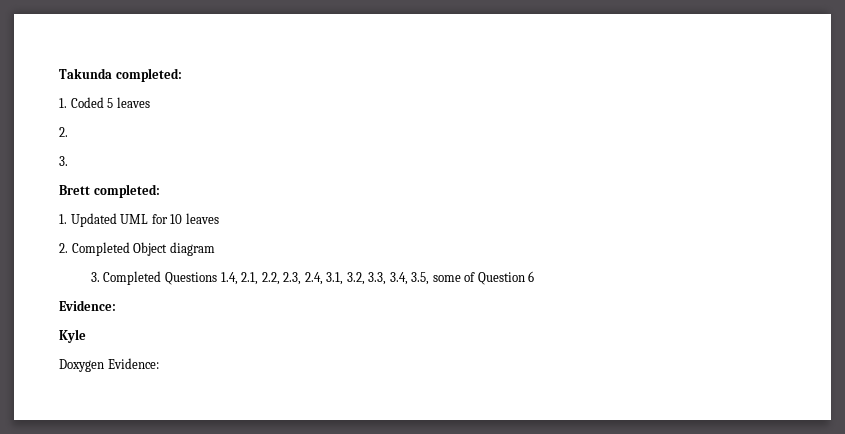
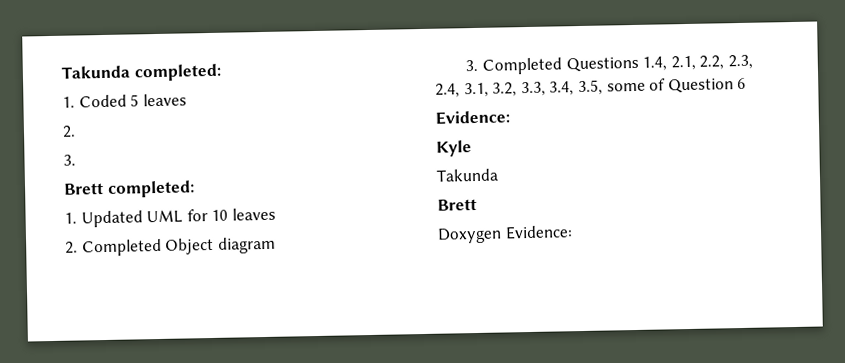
  Kyle
+ Takunda
+ Brett

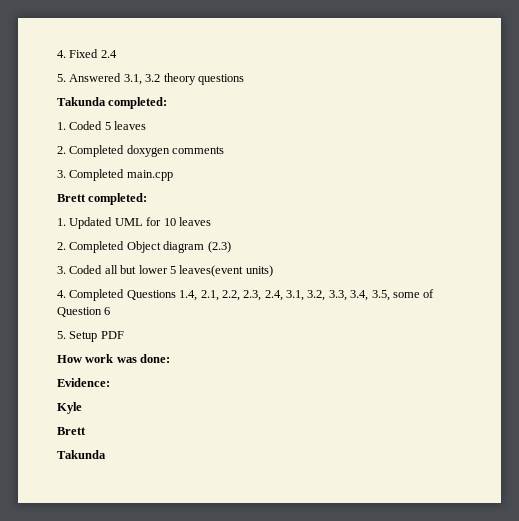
+ 4. Fixed 2.4
+ 5. Answered 3.1, 3.2 theory questions
  1. Coded 5 leaves
- 2.
- 3.
+ 2. Completed doxygen comments
+ 3. Completed main.cpp
- 2. Completed Object diagram
- 3. Completed Questions 1.4, 2.1, 2.2, 2.3, 2.4, 3.1, 3.2, 3.3, 3.4, 3.5, some of Question 6
+ 2. Completed Object diagram (2.3)
+ 3. Coded all but lower 5 leaves(event units)
+ 4. Completed Questions 1.4, 2.1, 2.2, 2.3, 2.4, 3.1, 3.2, 3.3, 3.4, 3.5, some of Question 6
+ 5. Setup PDF
+ How work was done:
  Kyle
+ Brett
  Takunda
- Brett
- Doxygen Evidence:

